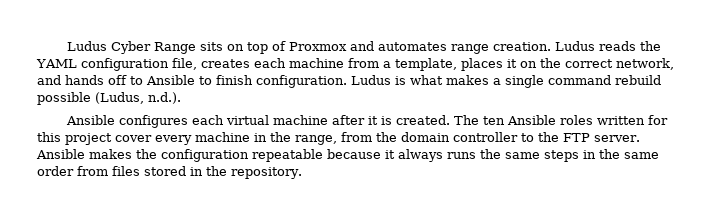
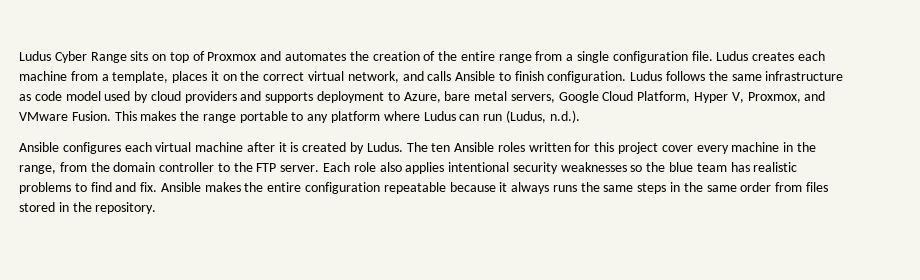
- Ludus Cyber Range sits on top of Proxmox and automates range creation. Ludus reads the YAML configuration file, creates each machine from a template, places it on the correct network, and hands off to Ansible to finish configuration.
+ Ludus Cyber Range sits on top of Proxmox and automates the creation of the entire range from a single configuration file. Ludus creates each machine from a template, places it on the correct virtual network, and calls Ansible to finish configuration.
- Ludus is what makes a single command rebuild possible (Ludus, n.d.).
+ Ludus follows the same infrastructure as code model used by cloud providers and supports deployment to Azure, bare metal servers, Google Cloud Platform, Hyper V, Proxmox, and VMware Fusion. This makes the range portable to any platform where Ludus can run (Ludus, n.d.).
- Ansible configures each virtual machine after it is created.
+ Ansible configures each virtual machine after it is created by Ludus.
+ Each role also applies intentional security weaknesses so the blue team has realistic problems to find and fix.
- Ansible makes the configuration repeatable because it always runs the same steps in the same order from files stored in the repository.
+ Ansible makes the entire configuration repeatable because it always runs the same steps in the same order from files stored in the repository.

